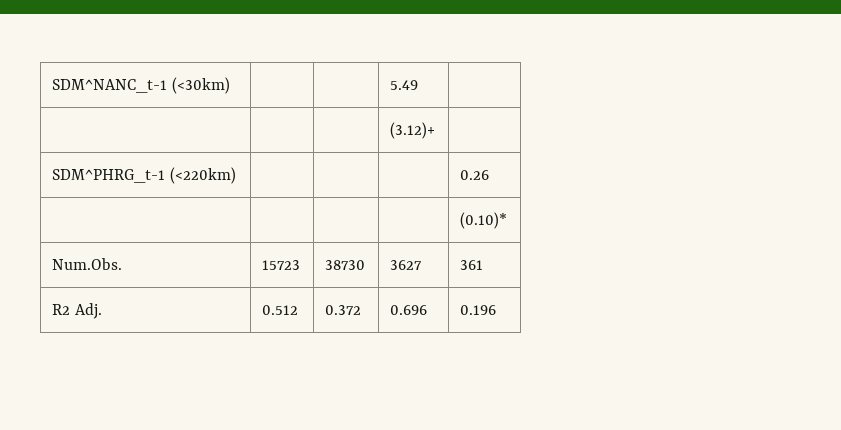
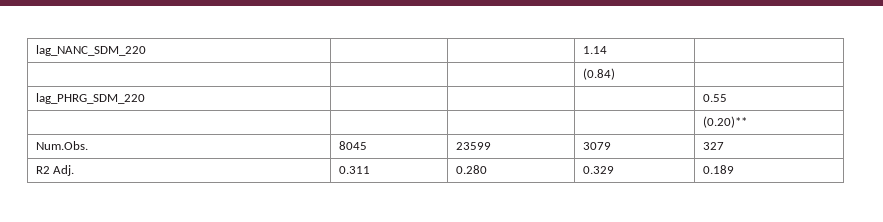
- SDM^NANC_t-1 (<30km) | | | 5.49 |
- | | | (3.12)+ |
- SDM^PHRG_t-1 (<220km) | | | | 0.26
- | | | | (0.10)*
- Num.Obs. | 15723 | 38730 | 3627 | 361
- R2 Adj. | 0.512 | 0.372 | 0.696 | 0.196
+ lag_NANC_SDM_220 | | | 1.14 |
+ | | | (0.84) |
+ lag_PHRG_SDM_220 | | | | 0.55
+ | | | | (0.20)**
+ Num.Obs. | 8045 | 23599 | 3079 | 327
+ R2 Adj. | 0.311 | 0.280 | 0.329 | 0.189

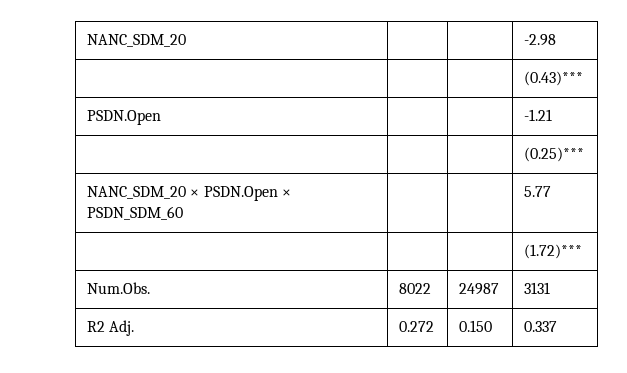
- lag_NANC_SDM_220 | | | 1.14 |
- | | | (0.84) |
- lag_PHRG_SDM_220 | | | | 0.55
- | | | | (0.20)**
- Num.Obs. | 8045 | 23599 | 3079 | 327
- R2 Adj. | 0.311 | 0.280 | 0.329 | 0.189
+ NANC_SDM_20 | | | -2.98
+ | | | (0.43)***
+ PSDN.Open | | | -1.21
+ | | | (0.25)***
+ NANC_SDM_20 × PSDN.Open × PSDN_SDM_60 | | | 5.77
+ | | | (1.72)***
+ Num.Obs. | 8022 | 24987 | 3131
+ R2 Adj. | 0.272 | 0.150 | 0.337

